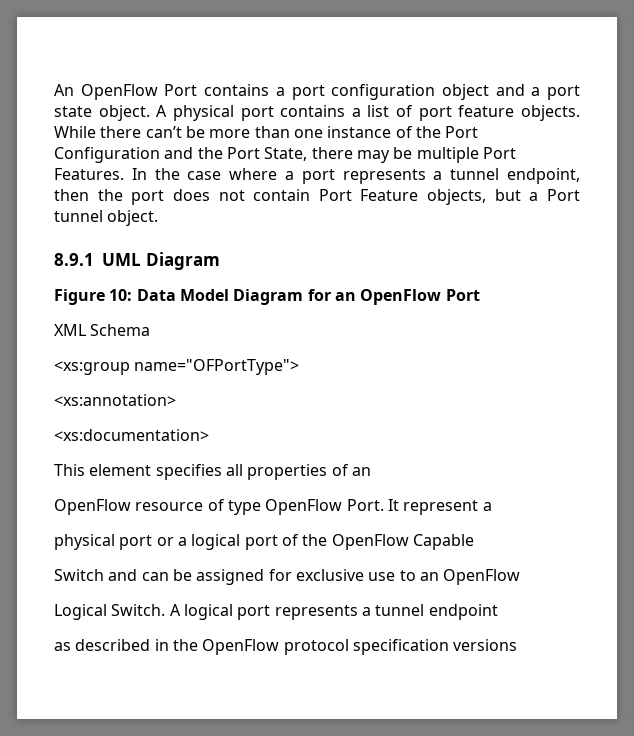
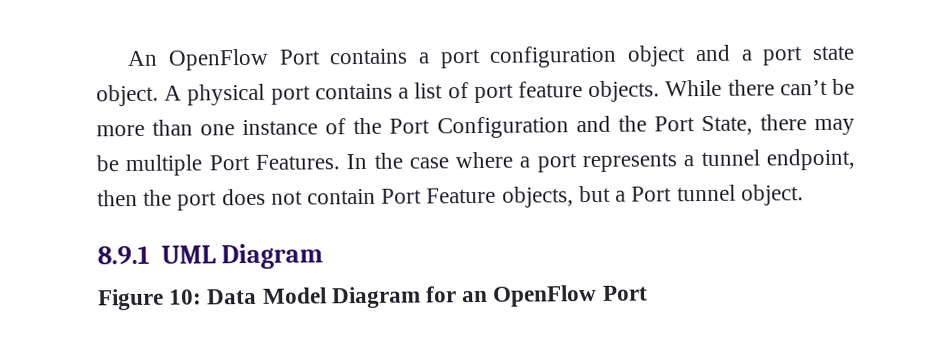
- XML Schema
- <xs:group name="OFPortType">
- <xs:annotation>
- <xs:documentation>
- This element specifies all properties of an
- OpenFlow resource of type OpenFlow Port. It represent a
- physical port or a logical port of the OpenFlow Capable
- Switch and can be assigned for exclusive use to an OpenFlow
- Logical Switch. A logical port represents a tunnel endpoint
- as described in the OpenFlow protocol specification versions

